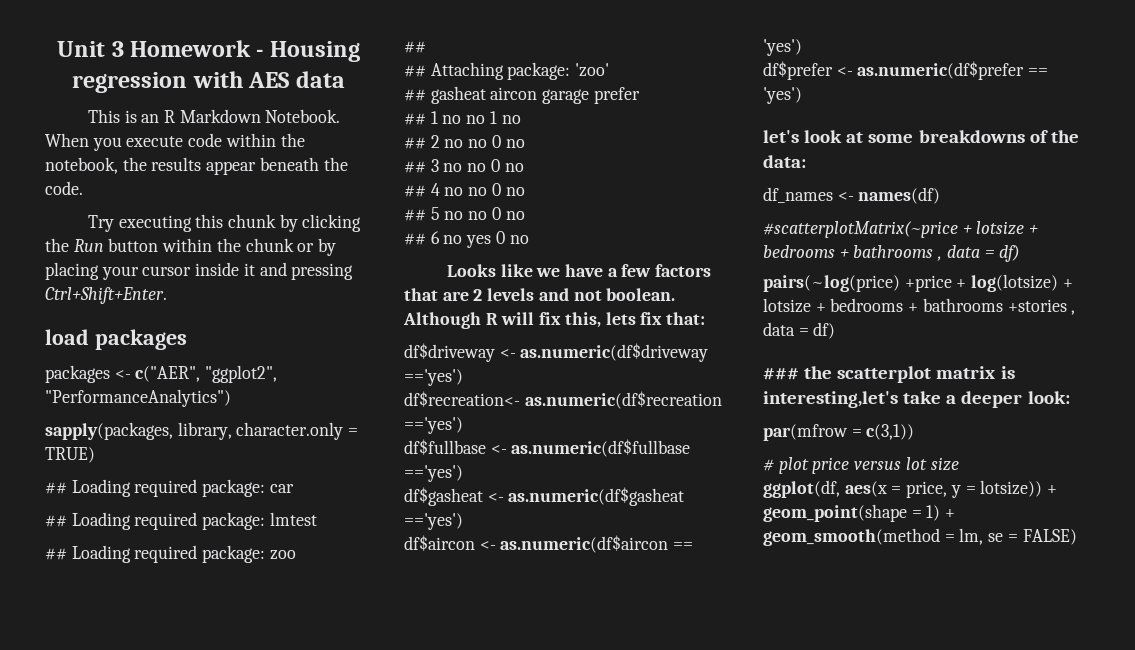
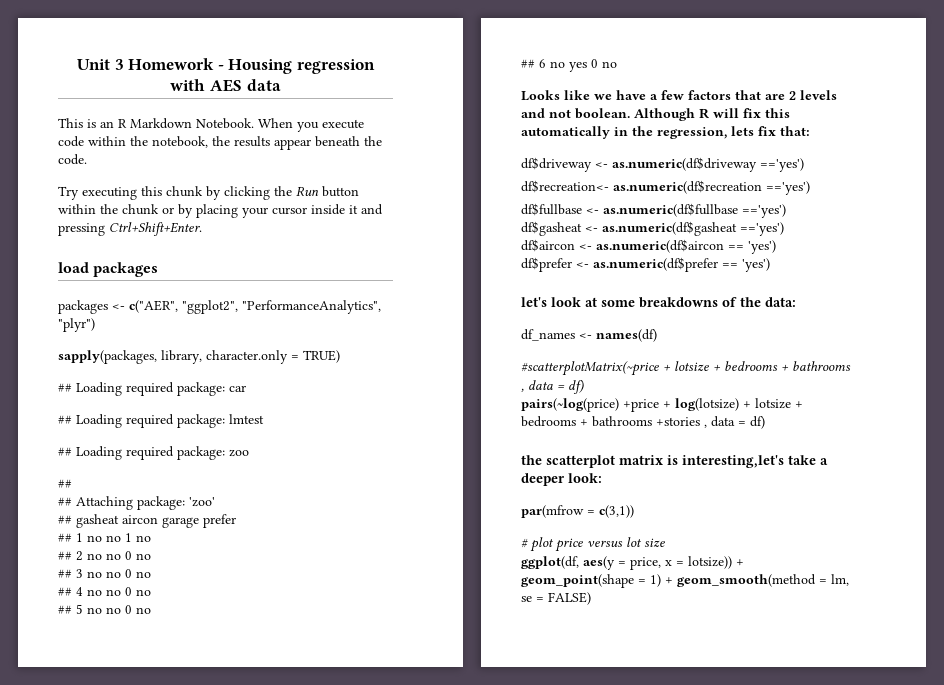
- packages <- c("AER", "ggplot2", "PerformanceAnalytics")
+ packages <- c("AER", "ggplot2", "PerformanceAnalytics", "plyr")
- Although R will fix this, lets fix that:
+ Although R will fix this automatically in the regression, lets fix that:
- ### the scatterplot matrix is interesting,let's take a deeper look:
+ the scatterplot matrix is interesting,let's take a deeper look:
- ggplot(df, aes(x = price, y = lotsize)) + geom_point(shape = 1) + geom_smooth(method = lm, se = FALSE)
+ ggplot(df, aes(y = price, x = lotsize)) + geom_point(shape = 1) + geom_smooth(method = lm, se = FALSE)

